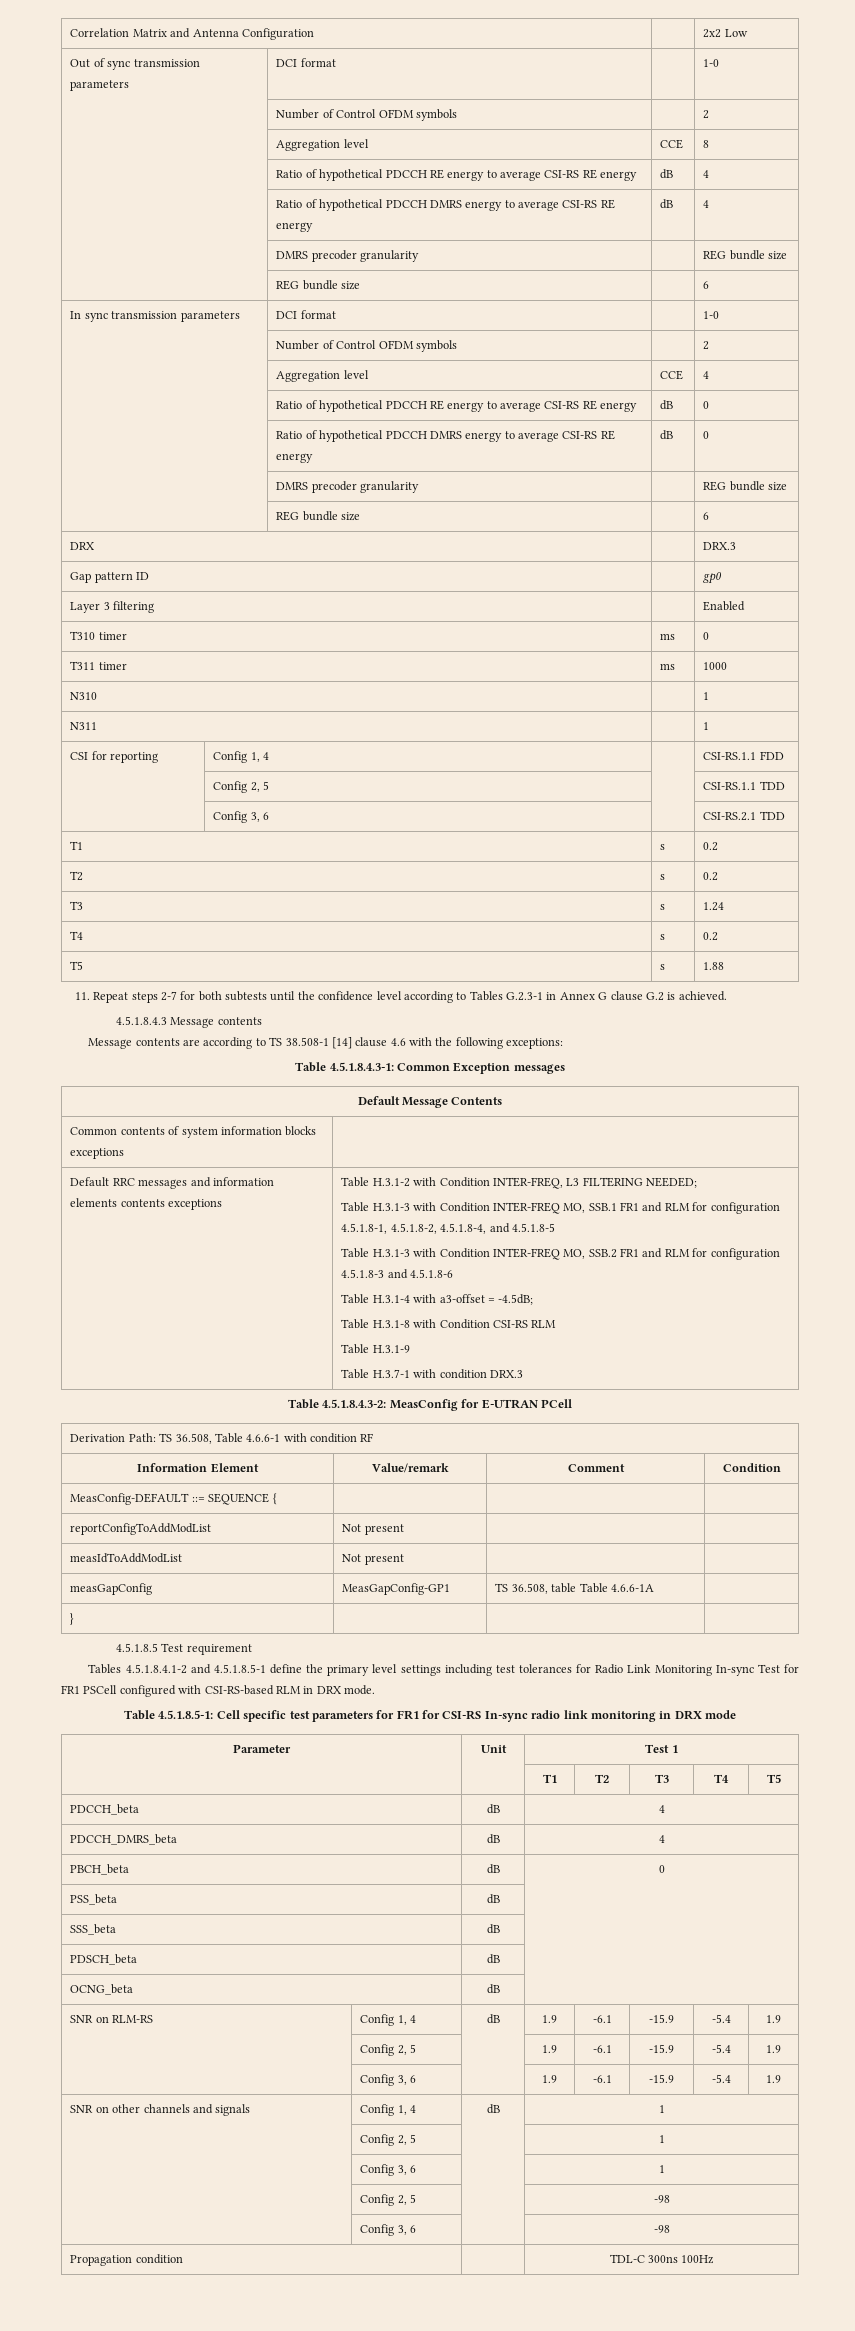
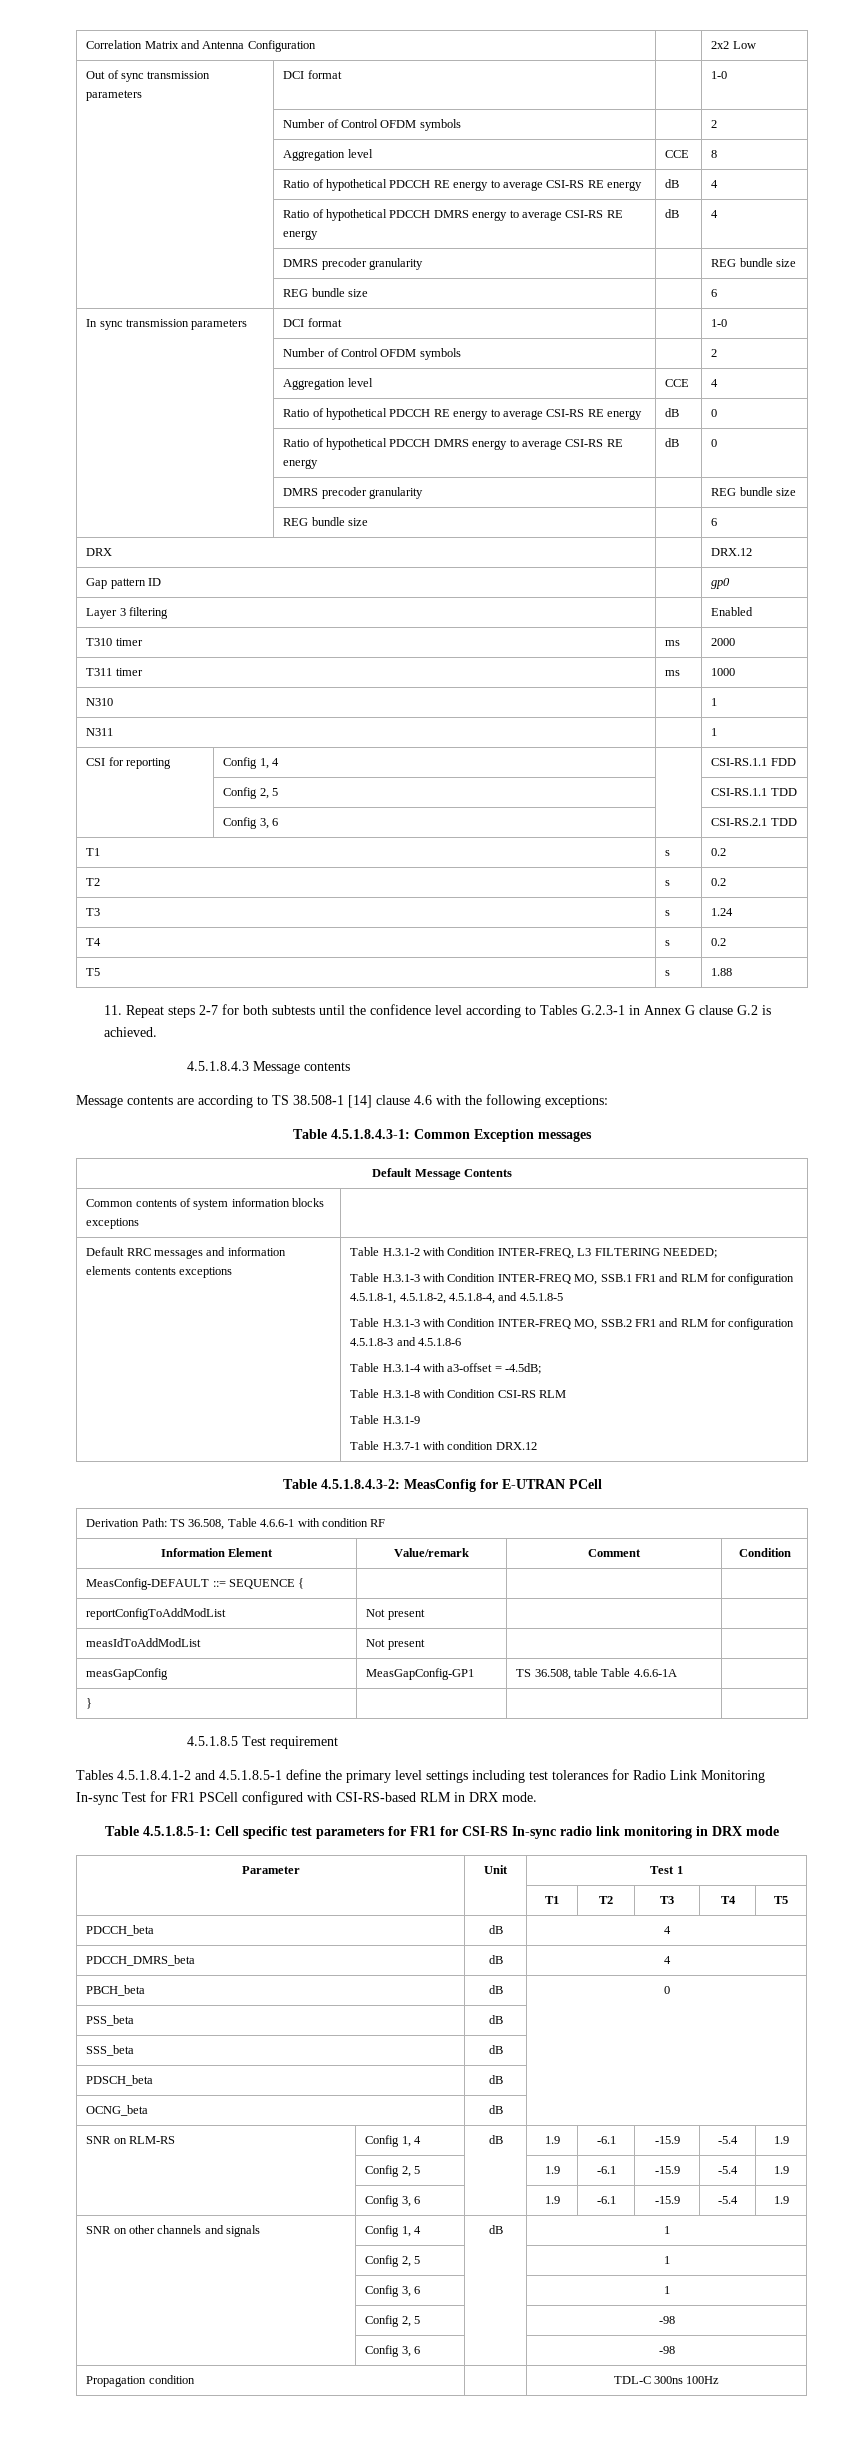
- DRX | | DRX.3
+ DRX | | DRX.12
- T310 timer | ms | 0
+ T310 timer | ms | 2000
- Table H.3.7-1 with condition DRX.3
+ Table H.3.7-1 with condition DRX.12

